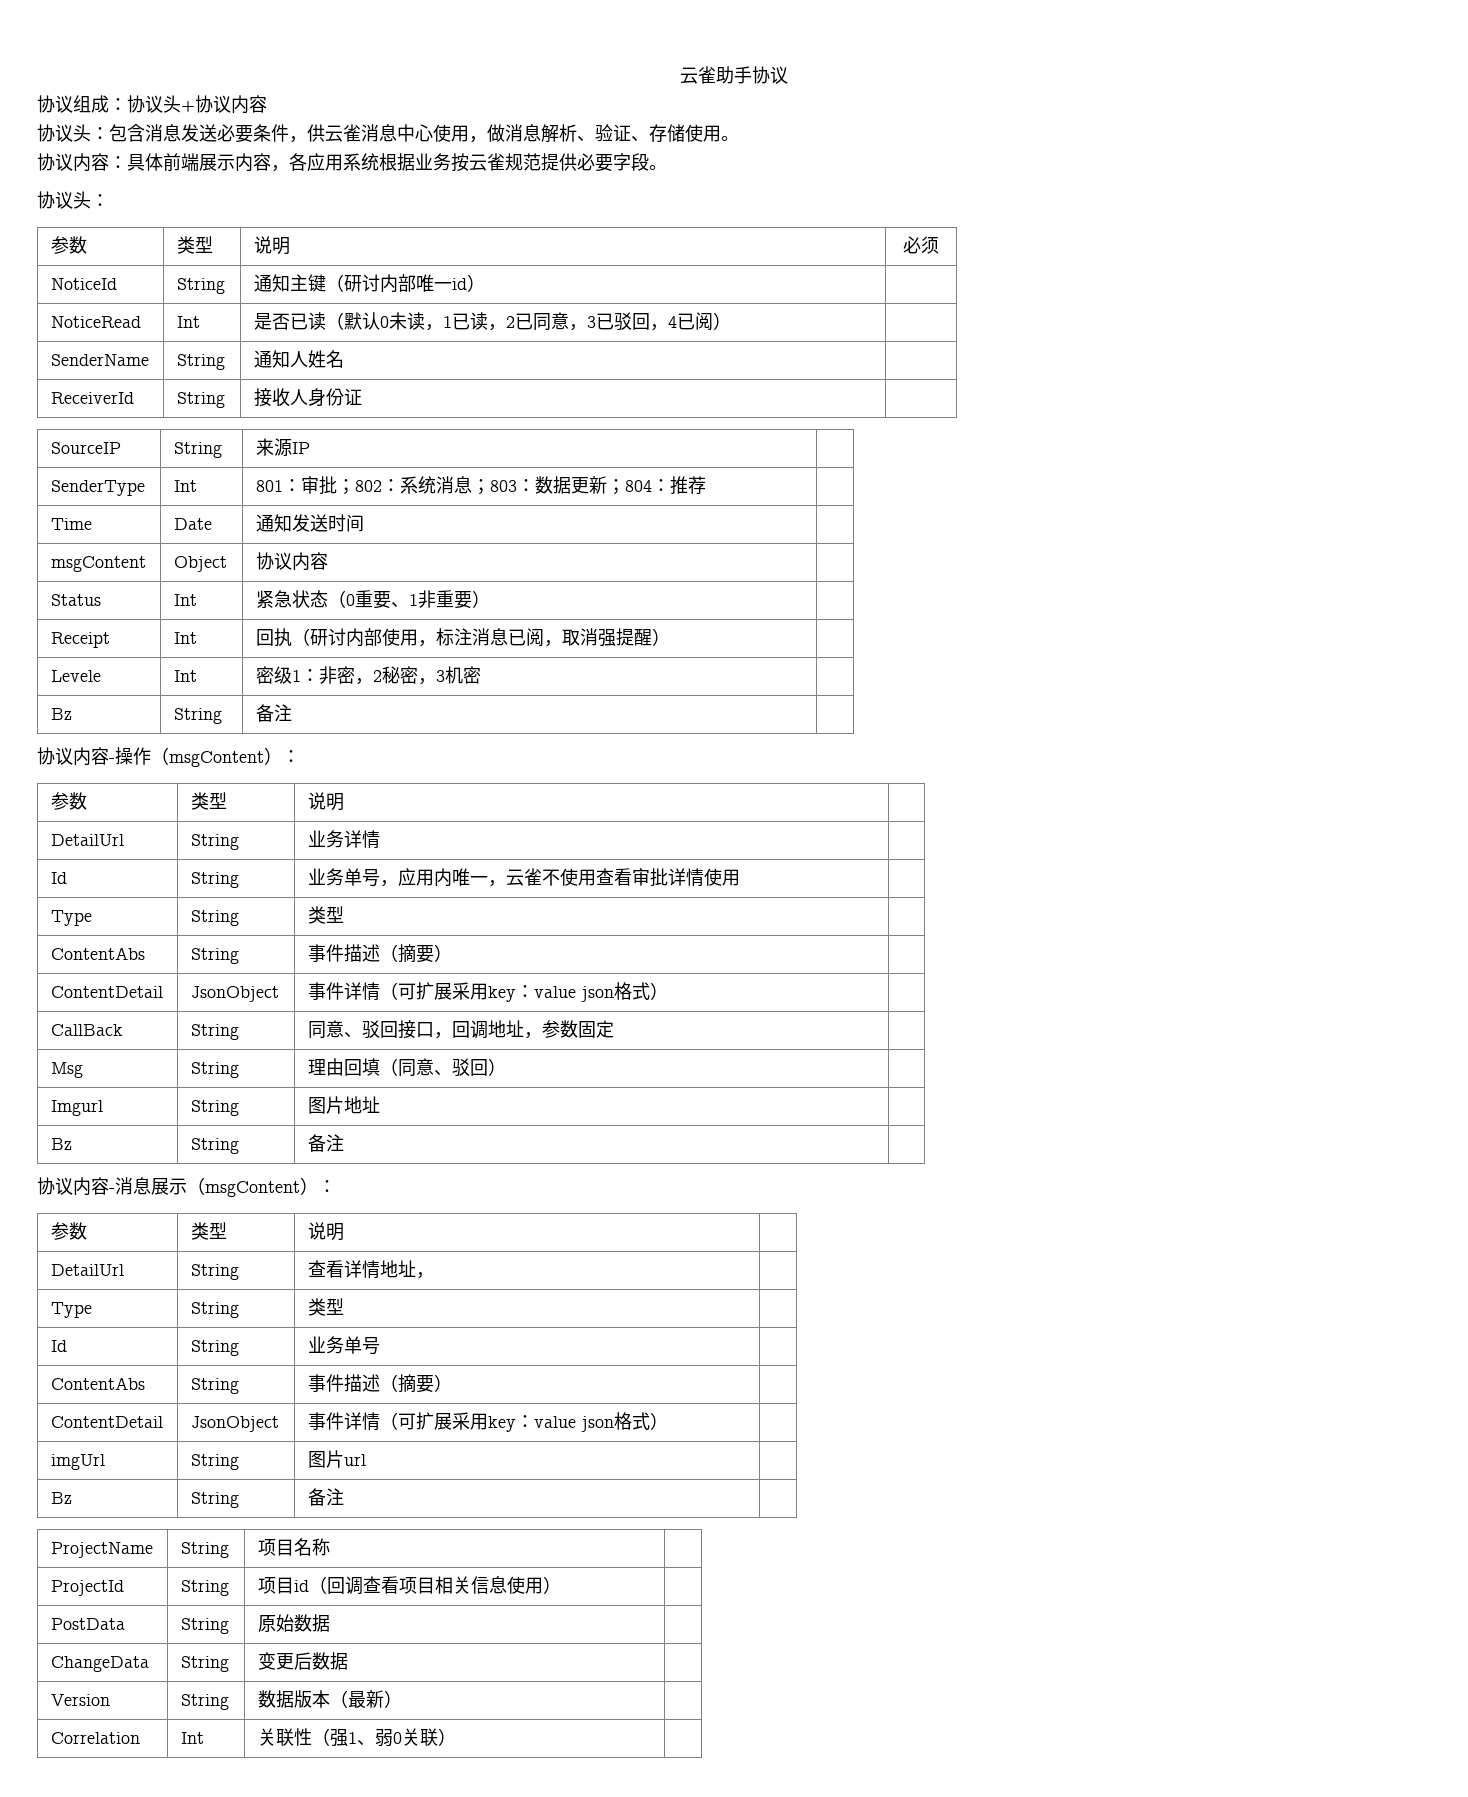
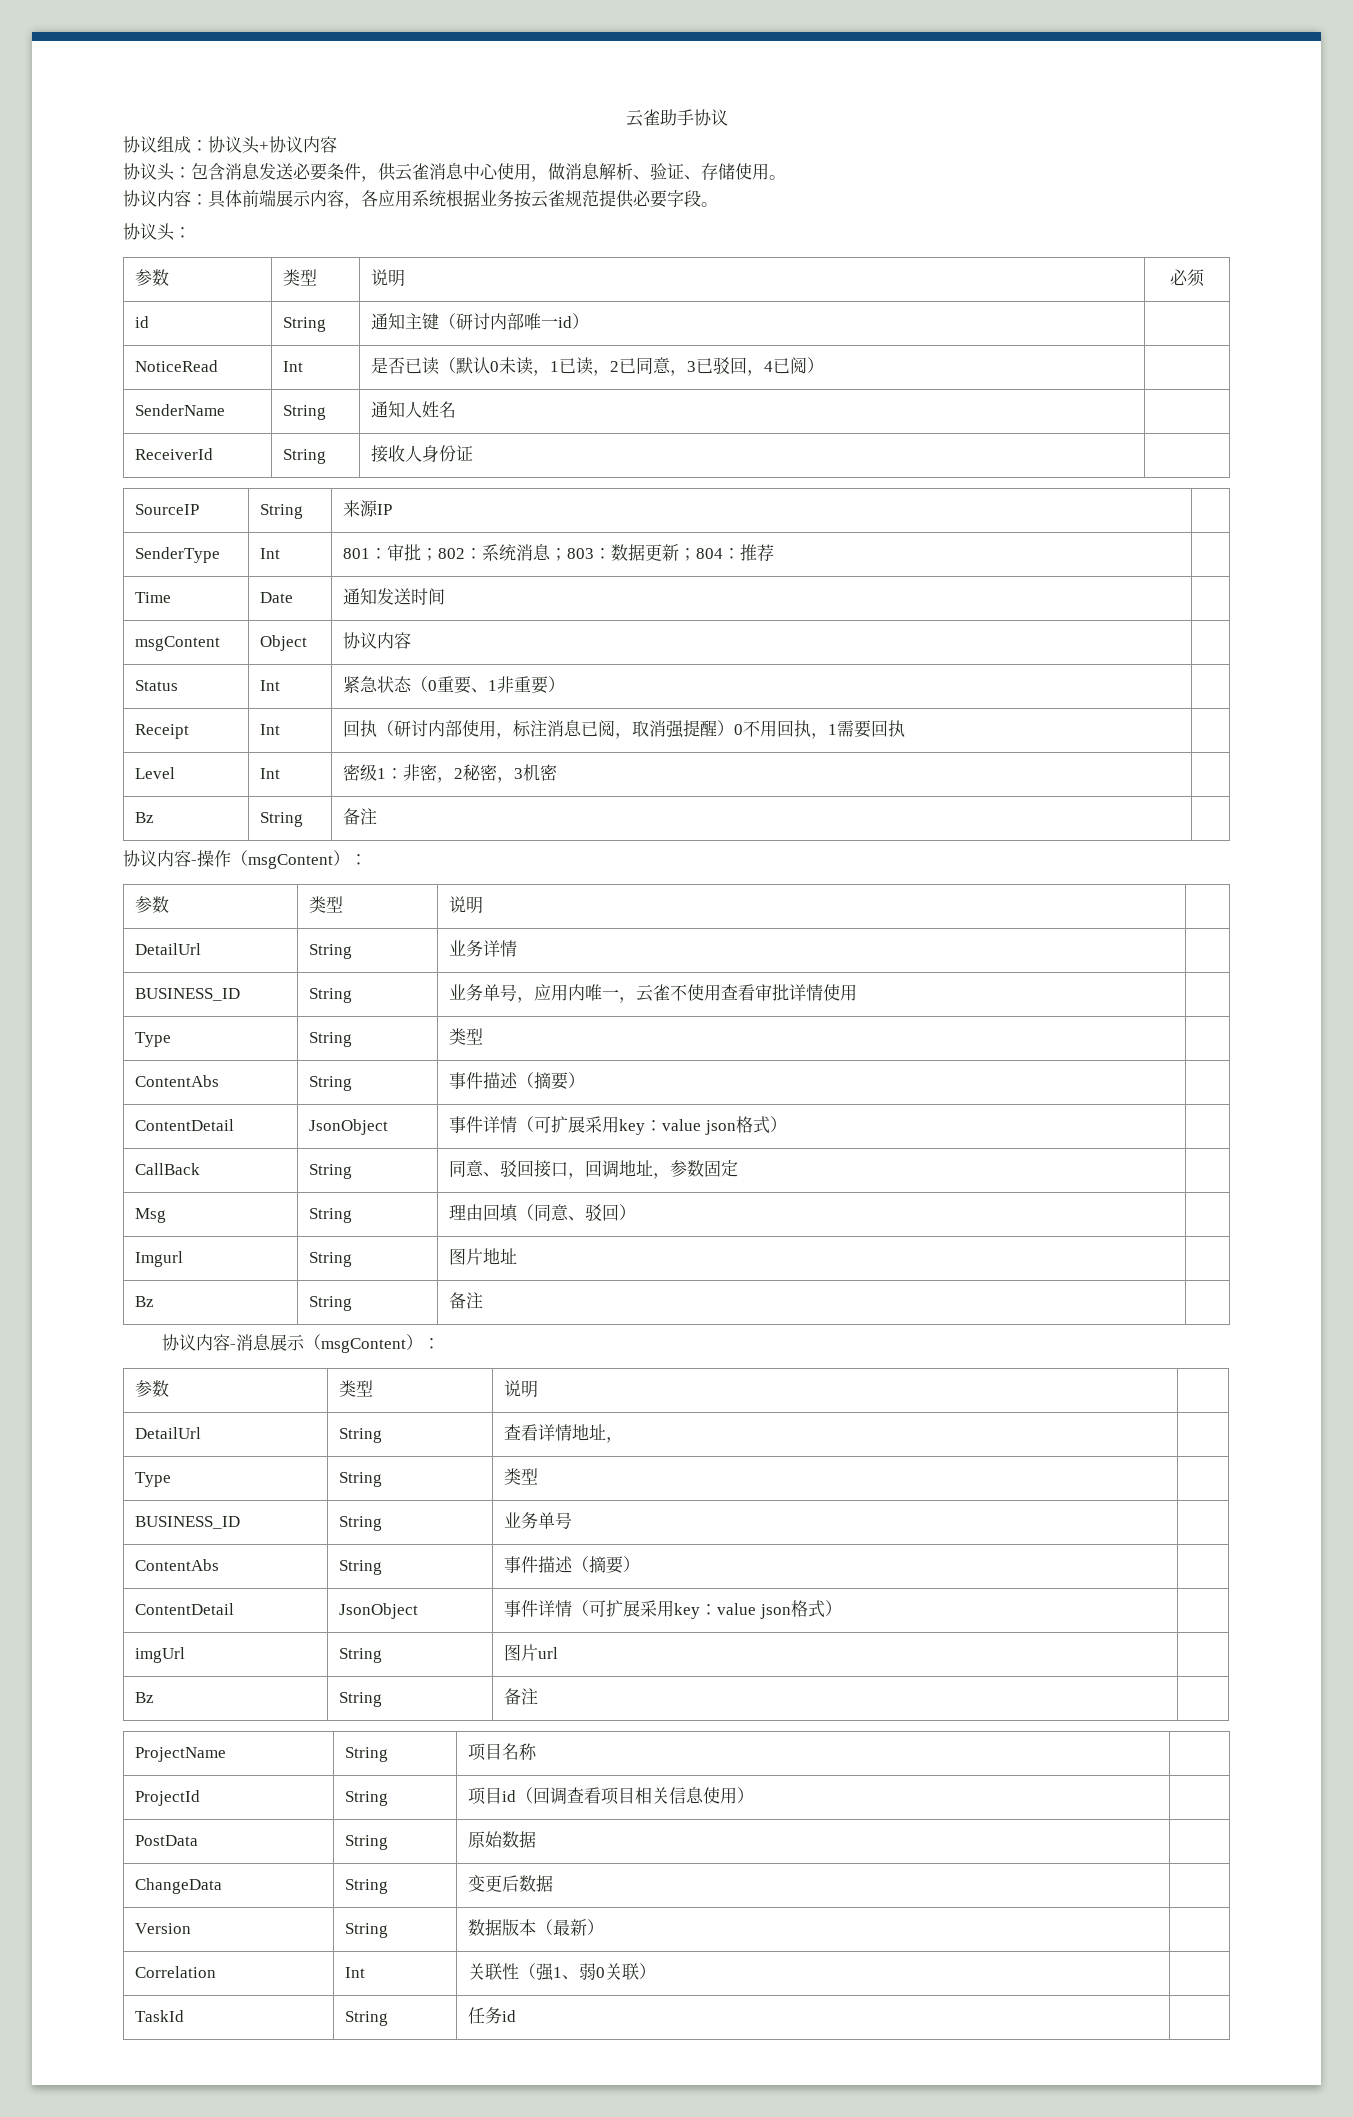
- NoticeId | String | 通知主键（研讨内部唯一id） |
+ id | String | 通知主键（研讨内部唯一id） |
- Receipt | Int | 回执（研讨内部使用，标注消息已阅，取消强提醒） |
- Levele | Int | 密级1：非密，2秘密，3机密 |
+ Receipt | Int | 回执（研讨内部使用，标注消息已阅，取消强提醒）0不用回执，1需要回执 |
+ Level | Int | 密级1：非密，2秘密，3机密 |
- Id | String | 业务单号，应用内唯一，云雀不使用查看审批详情使用 |
+ BUSINESS_ID | String | 业务单号，应用内唯一，云雀不使用查看审批详情使用 |
- Id | String | 业务单号 |
+ BUSINESS_ID | String | 业务单号 |
+ TaskId | String | 任务id |

